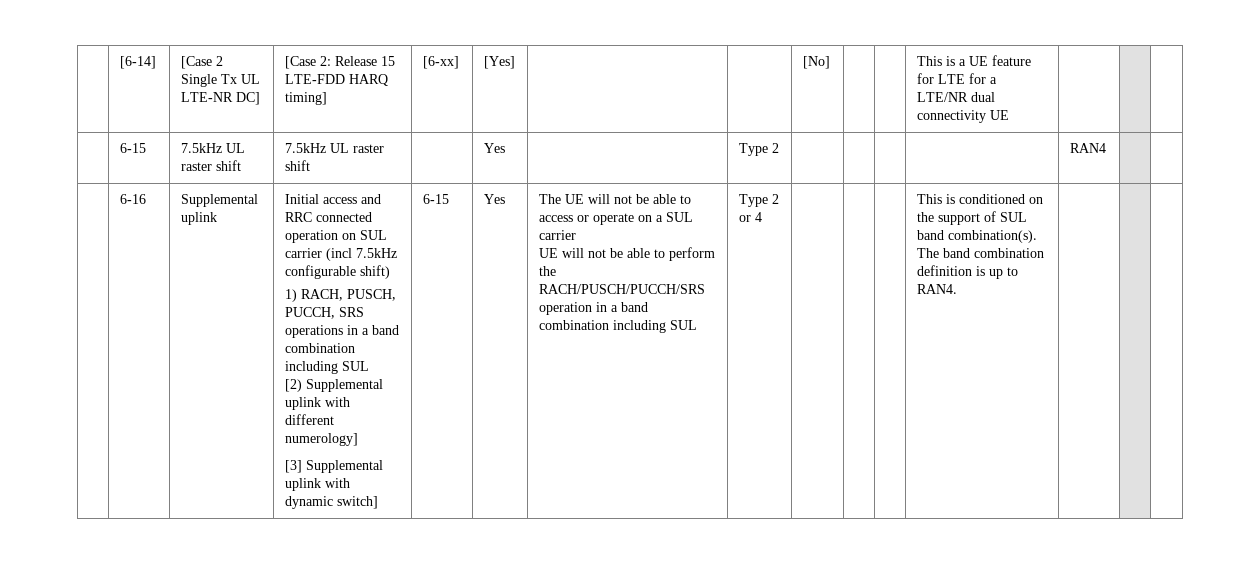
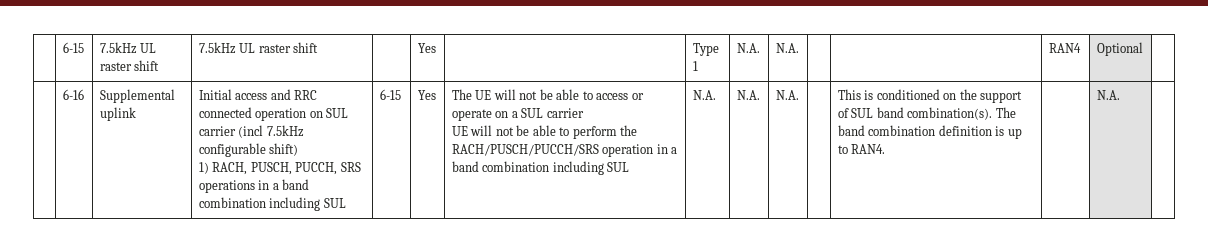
- | [6-14] | [Case 2 Single Tx UL LTE-NR DC] | [Case 2: Release 15 LTE-FDD HARQ timing] | [6-xx] | [Yes] | | | [No] | | | This is a UE feature for LTE for a LTE/NR dual connectivity UE | | |
- | 6-15 | 7.5kHz UL raster shift | 7.5kHz UL raster shift | | Yes | | Type 2 | | | | | RAN4 | |
+ | 6-15 | 7.5kHz UL raster shift | 7.5kHz UL raster shift | | Yes | | Type 1 | N.A. | N.A. | | | RAN4 | Optional |
- [2) Supplemental uplink with different numerology]
- [3] Supplemental uplink with dynamic switch]
- Type 2 or 4
+ N.A. | N.A. | N.A.
- The band combination definition is up to RAN4.
+ The band combination definition is up to RAN4. | | N.A.

